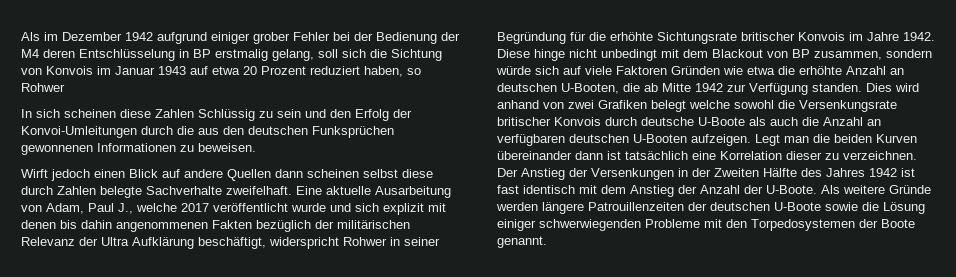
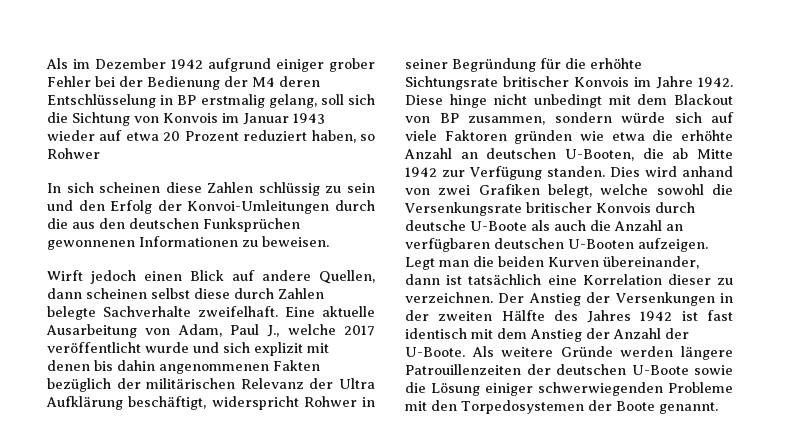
- Als im Dezember 1942 aufgrund einiger grober Fehler bei der Bedienung der M4 deren Entschlüsselung in BP erstmalig gelang, soll sich die Sichtung von Konvois im Januar 1943 auf etwa 20 Prozent reduziert haben, so Rohwer
+ Als im Dezember 1942 aufgrund einiger grober Fehler bei der Bedienung der M4 deren Entschlüsselung in BP erstmalig gelang, soll sich die Sichtung von Konvois im Januar 1943 wieder auf etwa 20 Prozent reduziert haben, so Rohwer
- In sich scheinen diese Zahlen Schlüssig zu sein und den Erfolg der Konvoi-Umleitungen durch die aus den deutschen Funksprüchen gewonnenen Informationen zu beweisen.
+ In sich scheinen diese Zahlen schlüssig zu sein und den Erfolg der Konvoi-Umleitungen durch die aus den deutschen Funksprüchen gewonnenen Informationen zu beweisen.
- Wirft jedoch einen Blick auf andere Quellen dann scheinen selbst diese durch Zahlen belegte Sachverhalte zweifelhaft.
+ Wirft jedoch einen Blick auf andere Quellen, dann scheinen selbst diese durch Zahlen belegte Sachverhalte zweifelhaft.
- Diese hinge nicht unbedingt mit dem Blackout von BP zusammen, sondern würde sich auf viele Faktoren Gründen wie etwa die erhöhte Anzahl an deutschen U-Booten, die ab Mitte 1942 zur Verfügung standen.
+ Diese hinge nicht unbedingt mit dem Blackout von BP zusammen, sondern würde sich auf viele Faktoren gründen wie etwa die erhöhte Anzahl an deutschen U-Booten, die ab Mitte 1942 zur Verfügung standen.
- Dies wird anhand von zwei Grafiken belegt welche sowohl die Versenkungsrate britischer Konvois durch deutsche U-Boote als auch die Anzahl an verfügbaren deutschen U-Booten aufzeigen.
+ Dies wird anhand von zwei Grafiken belegt, welche sowohl die Versenkungsrate britischer Konvois durch deutsche U-Boote als auch die Anzahl an verfügbaren deutschen U-Booten aufzeigen.
- Legt man die beiden Kurven übereinander dann ist tatsächlich eine Korrelation dieser zu verzeichnen.
+ Legt man die beiden Kurven übereinander, dann ist tatsächlich eine Korrelation dieser zu verzeichnen.
- Der Anstieg der Versenkungen in der Zweiten Hälfte des Jahres 1942 ist fast identisch mit dem Anstieg der Anzahl der U-Boote.
+ Der Anstieg der Versenkungen in der zweiten Hälfte des Jahres 1942 ist fast identisch mit dem Anstieg der Anzahl der U-Boote.

